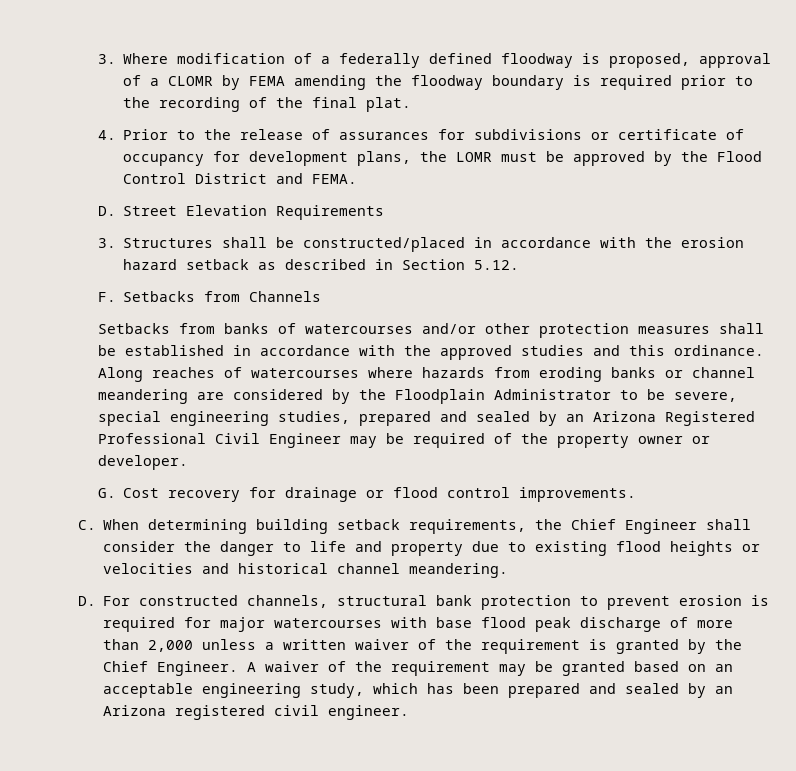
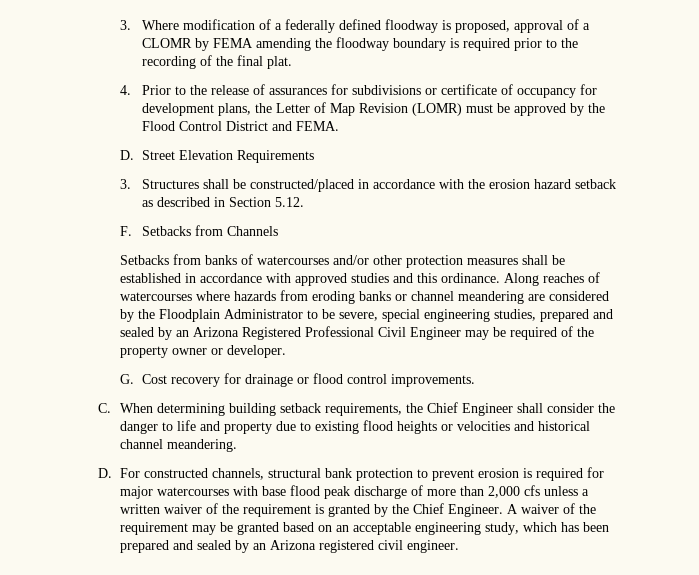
- 4. Prior to the release of assurances for subdivisions or certificate of occupancy for development plans, the LOMR must be approved by the Flood Control District and FEMA.
+ 4. Prior to the release of assurances for subdivisions or certificate of occupancy for development plans, the Letter of Map Revision (LOMR) must be approved by the Flood Control District and FEMA.
- Setbacks from banks of watercourses and/or other protection measures shall be established in accordance with the approved studies and this ordinance.
+ Setbacks from banks of watercourses and/or other protection measures shall be established in accordance with approved studies and this ordinance.
- D. For constructed channels, structural bank protection to prevent erosion is required for major watercourses with base flood peak discharge of more than 2,000 unless a written waiver of the requirement is granted by the Chief Engineer.
+ D. For constructed channels, structural bank protection to prevent erosion is required for major watercourses with base flood peak discharge of more than 2,000 cfs unless a written waiver of the requirement is granted by the Chief Engineer.

